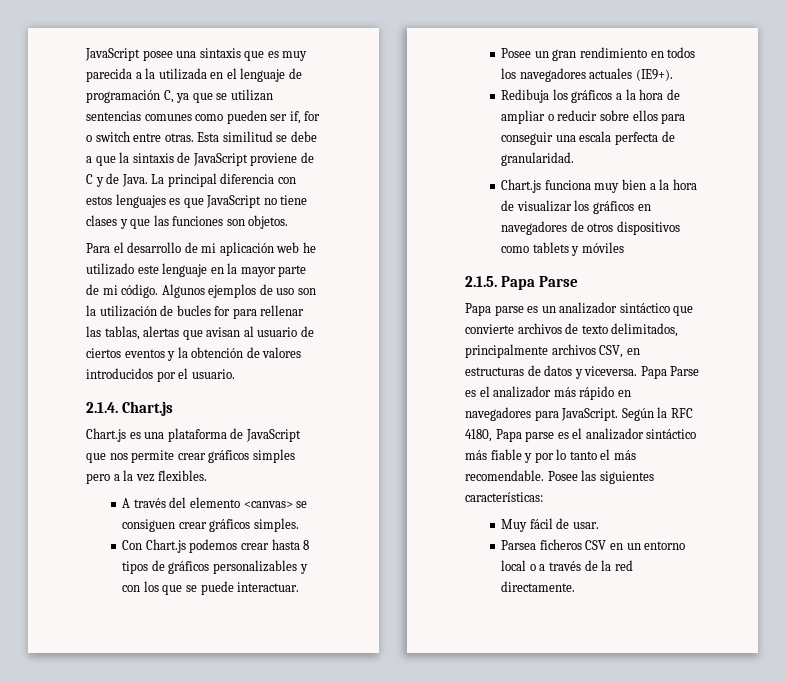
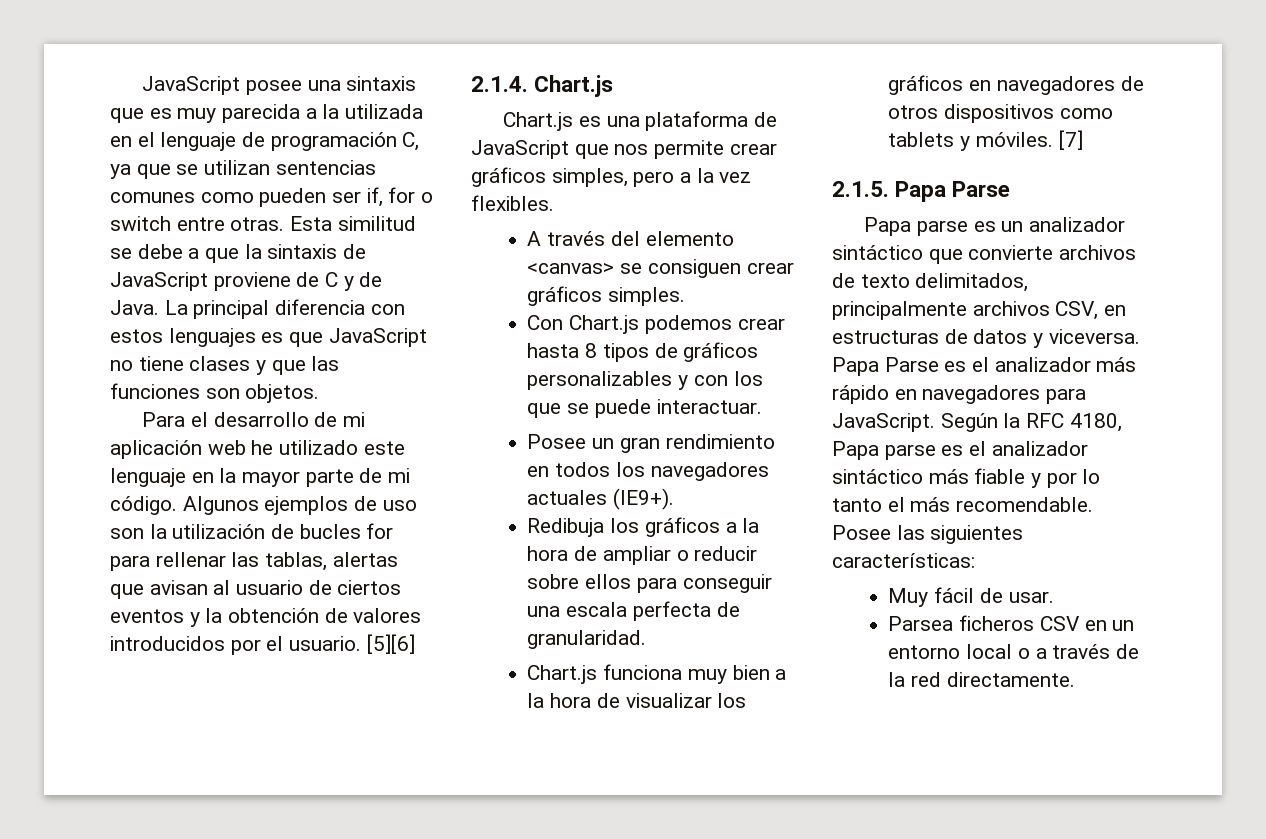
+ [5][6]
- Chart.js es una plataforma de JavaScript que nos permite crear gráficos simples pero a la vez flexibles.
+ Chart.js es una plataforma de JavaScript que nos permite crear gráficos simples, pero a la vez flexibles.
- Chart.js funciona muy bien a la hora de visualizar los gráficos en navegadores de otros dispositivos como tablets y móviles
+ Chart.js funciona muy bien a la hora de visualizar los gráficos en navegadores de otros dispositivos como tablets y móviles. [7]

